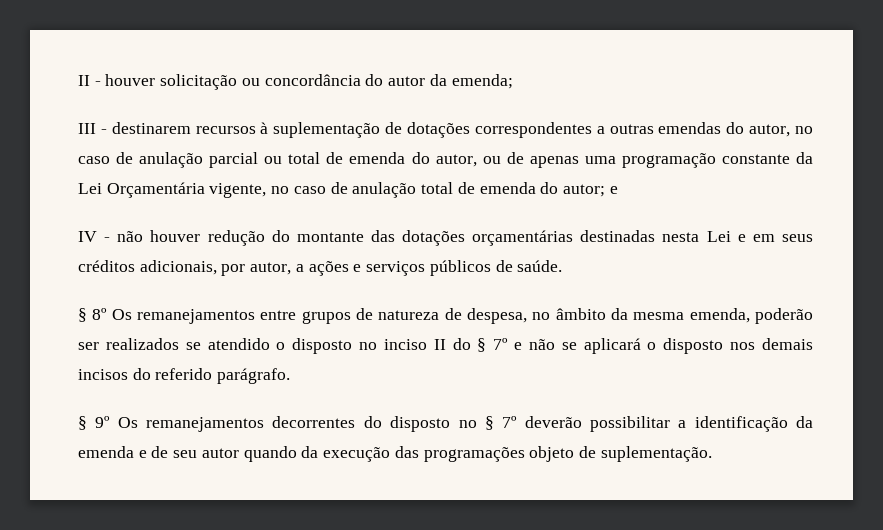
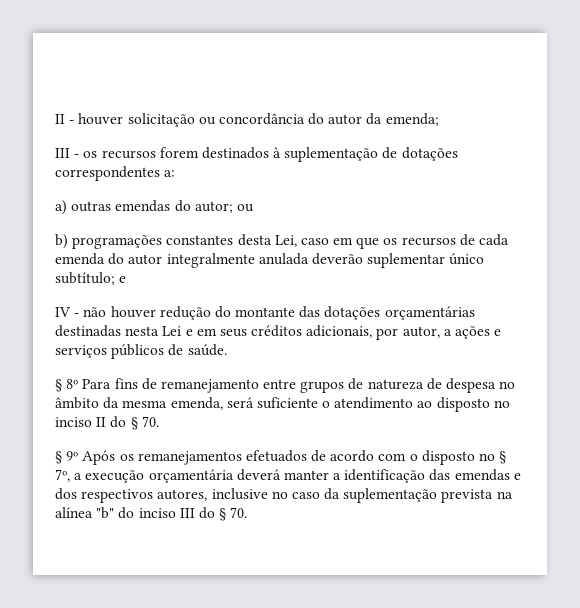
- III - destinarem recursos à suplementação de dotações correspondentes a outras emendas do autor, no caso de anulação parcial ou total de emenda do autor, ou de apenas uma programação constante da Lei Orçamentária vigente, no caso de anulação total de emenda do autor; e
+ III - os recursos forem destinados à suplementação de dotações correspondentes a:
+ a) outras emendas do autor; ou
+ b) programações constantes desta Lei, caso em que os recursos de cada emenda do autor integralmente anulada deverão suplementar único subtítulo; e
- § 8º Os remanejamentos entre grupos de natureza de despesa, no âmbito da mesma emenda, poderão ser realizados se atendido o disposto no inciso II do § 7º e não se aplicará o disposto nos demais incisos do referido parágrafo.
- § 9º Os remanejamentos decorrentes do disposto no § 7º deverão possibilitar a identificação da emenda e de seu autor quando da execução das programações objeto de suplementação.
+ § 8º Para fins de remanejamento entre grupos de natureza de despesa no âmbito da mesma emenda, será suficiente o atendimento ao disposto no inciso II do § 70.
+ § 9º Após os remanejamentos efetuados de acordo com o disposto no § 7º, a execução orçamentária deverá manter a identificação das emendas e dos respectivos autores, inclusive no caso da suplementação prevista na alínea "b" do inciso III do § 70.

